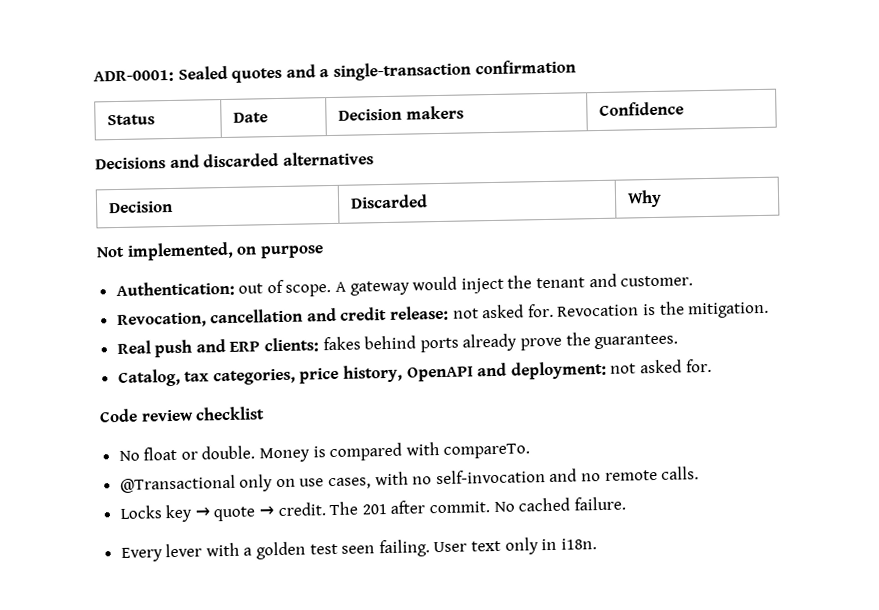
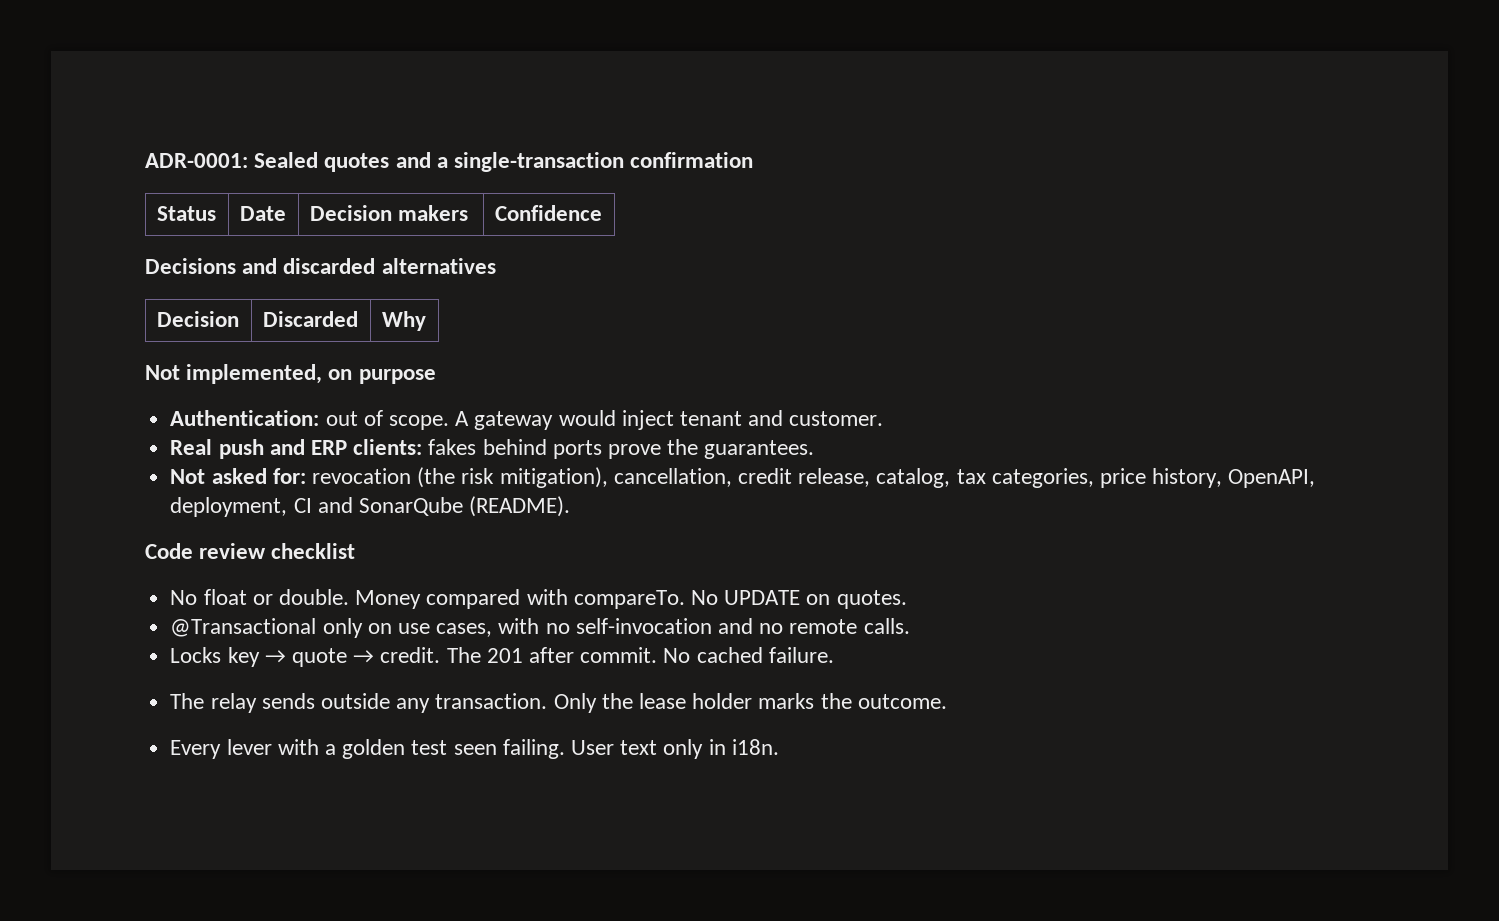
- A gateway would inject the tenant and customer.
+ A gateway would inject tenant and customer.
- Revocation, cancellation and credit release: not asked for. Revocation is the mitigation.
- Real push and ERP clients: fakes behind ports already prove the guarantees.
+ Real push and ERP clients: fakes behind ports prove the guarantees.
- Catalog, tax categories, price history, OpenAPI and deployment: not asked for.
+ Not asked for: revocation (the risk mitigation), cancellation, credit release, catalog, tax categories, price history, OpenAPI, deployment, CI and SonarQube (README).
- Money is compared with compareTo.
+ Money compared with compareTo. No UPDATE on quotes.
+ The relay sends outside any transaction. Only the lease holder marks the outcome.

